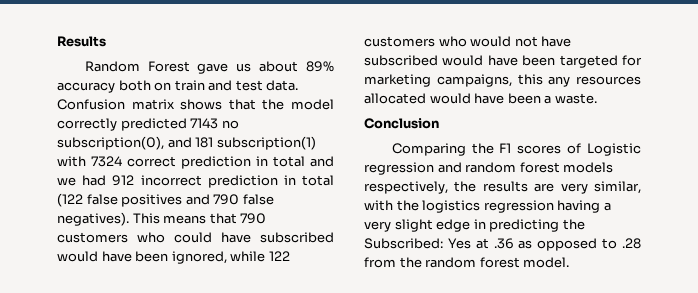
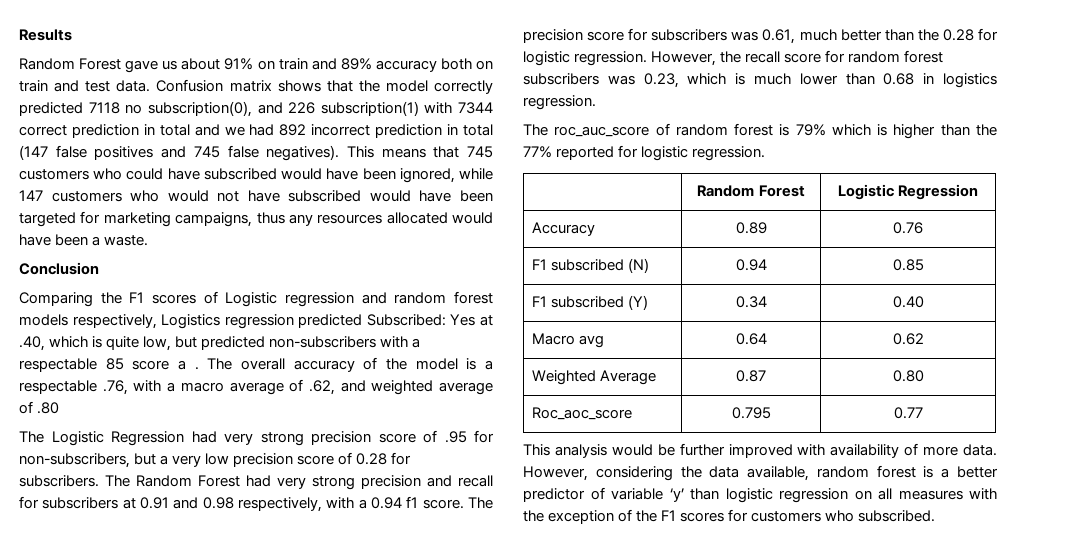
- Random Forest gave us about 89% accuracy both on train and test data.
+ Random Forest gave us about 91% on train and 89% accuracy both on train and test data.
- Confusion matrix shows that the model correctly predicted 7143 no subscription(0), and 181 subscription(1) with 7324 correct prediction in total and we had 912 incorrect prediction in total (122 false positives and 790 false negatives).
+ Confusion matrix shows that the model correctly predicted 7118 no subscription(0), and 226 subscription(1) with 7344 correct prediction in total and we had 892 incorrect prediction in total (147 false positives and 745 false negatives).
- This means that 790 customers who could have subscribed would have been ignored, while 122 customers who would not have subscribed would have been targeted for marketing campaigns, this any resources allocated would have been a waste.
+ This means that 745 customers who could have subscribed would have been ignored, while 147 customers who would not have subscribed would have been targeted for marketing campaigns, thus any resources allocated would have been a waste.
- Comparing the F1 scores of Logistic regression and random forest models respectively, the results are very similar, with the logistics regression having a very slight edge in predicting the Subscribed: Yes at .36 as opposed to .28 from the random forest model.
+ Comparing the F1 scores of Logistic regression and random forest models respectively, Logistics regression predicted Subscribed: Yes at .40, which is quite low, but predicted non-subscribers with a respectable 85 score a . The overall accuracy of the model is a respectable .76, with a macro average of .62, and weighted average of .80
+ The Logistic Regression had very strong precision score of .95 for non-subscribers, but a very low precision score of 0.28 for subscribers. The Random Forest had very strong precision and recall for subscribers at 0.91 and 0.98 respectively, with a 0.94 f1 score. The precision score for subscribers was 0.61, much better than the 0.28 for logistic regression. However, the recall score for random forest subscribers was 0.23, which is much lower than 0.68 in logistics regression.
+ The roc_auc_score of random forest is 79% which is higher than the 77% reported for logistic regression.
+ | Random Forest | Logistic Regression
+ Accuracy | 0.89 | 0.76
+ F1 subscribed (N) | 0.94 | 0.85
+ F1 subscribed (Y) | 0.34 | 0.40
+ Macro avg | 0.64 | 0.62
+ Weighted Average | 0.87 | 0.80
+ Roc_aoc_score | 0.795 | 0.77
+ This analysis would be further improved with availability of more data. However, considering the data available, random forest is a better predictor of variable ‘y’ than logistic regression on all measures with the exception of the F1 scores for customers who subscribed.

